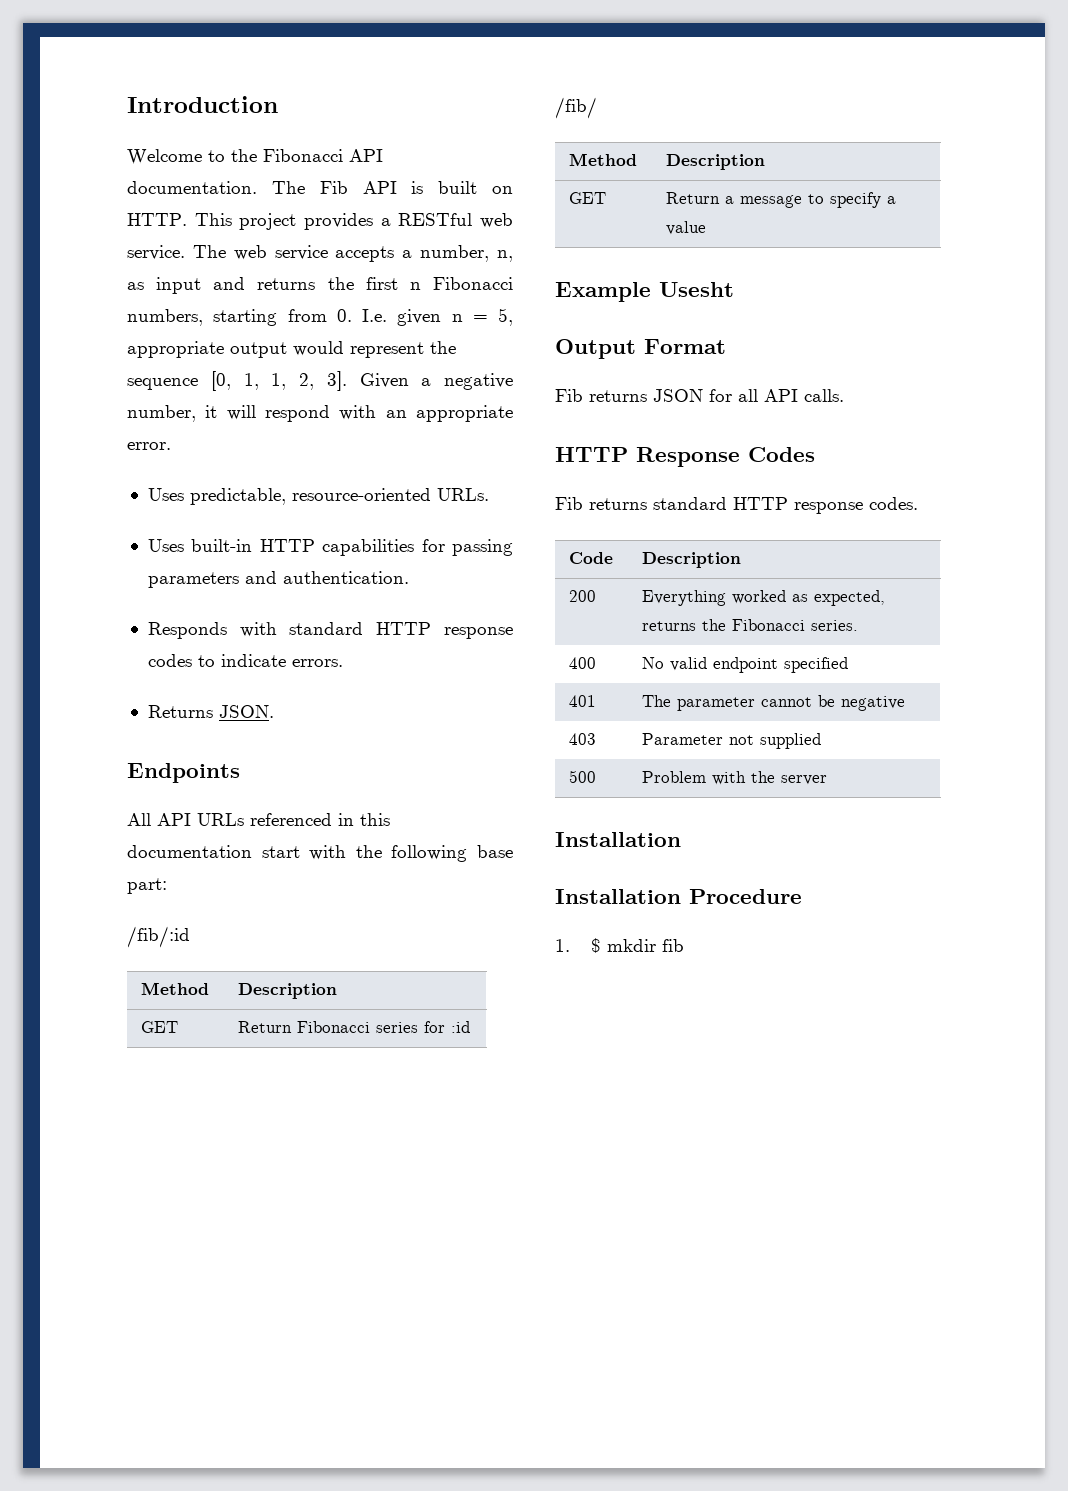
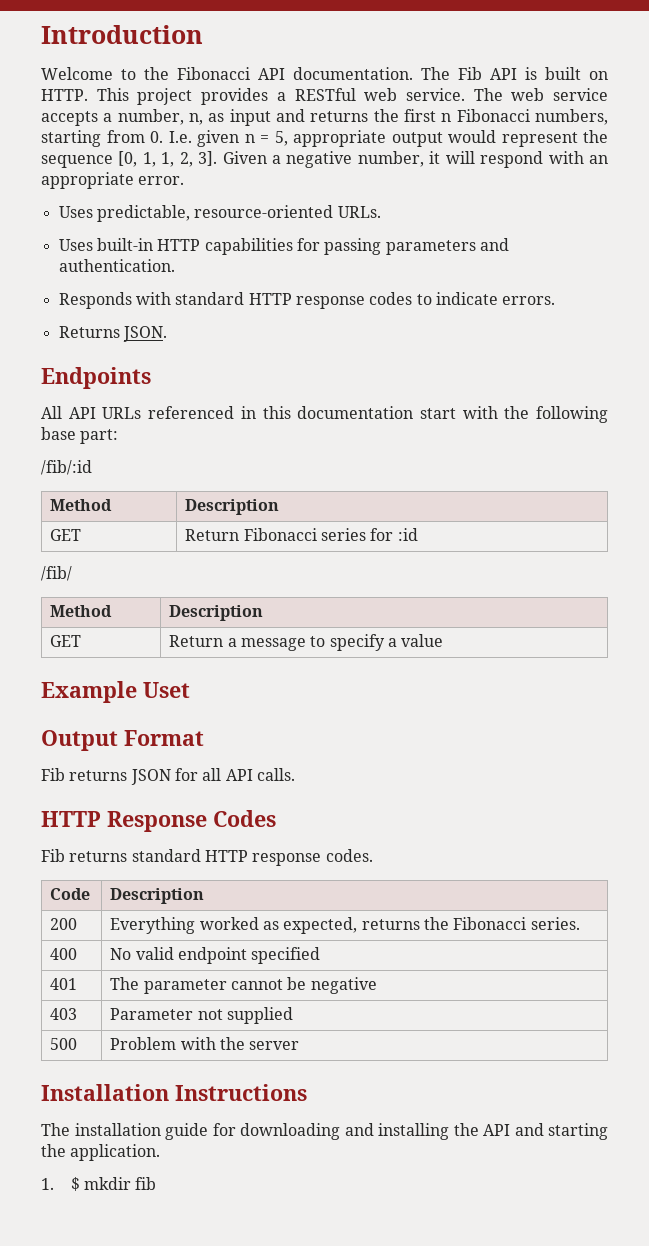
- Example Usesht
+ Example Uset
  500 | Problem with the server
- Installation
- Installation Procedure
+ Installation Instructions
+ The installation guide for downloading and installing the API and starting the application.

